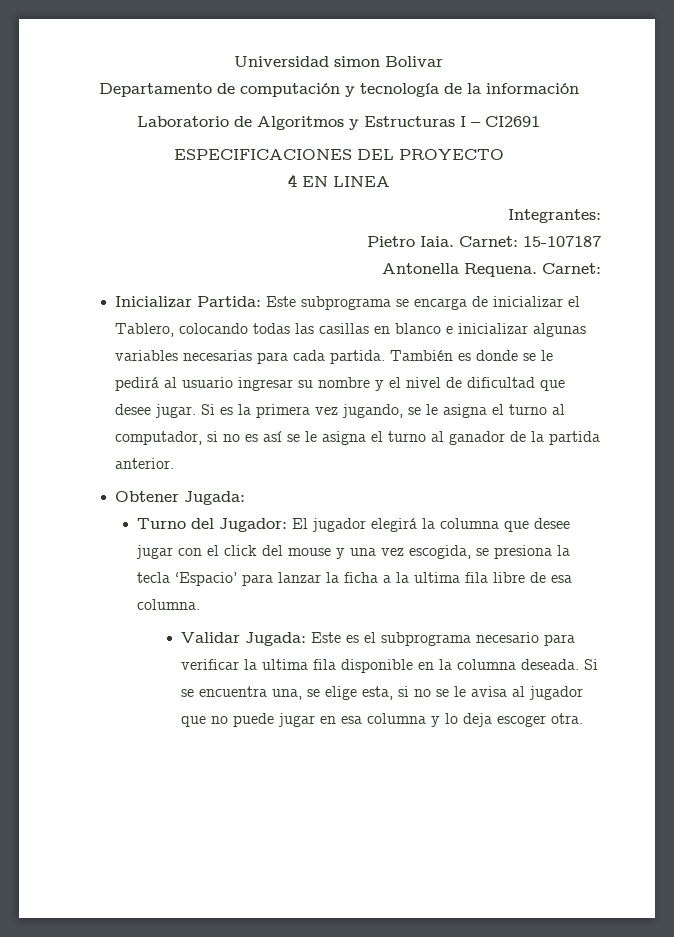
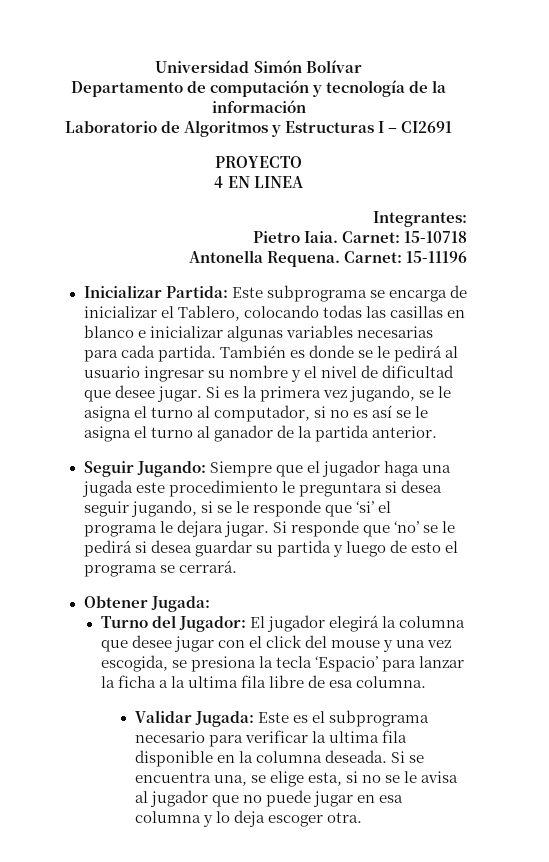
- Universidad simon Bolivar
+ Universidad Simón Bolívar
- ESPECIFICACIONES DEL PROYECTO
+ PROYECTO
- Carnet: 15-107187
+ Carnet: 15-10718
- Antonella Requena. Carnet:
+ Antonella Requena. Carnet: 15-11196
+ Seguir Jugando: Siempre que el jugador haga una jugada este procedimiento le preguntara si desea seguir jugando, si se le responde que ‘si’ el programa le dejara jugar. Si responde que ‘no’ se le pedirá si desea guardar su partida y luego de esto el programa se cerrará.

